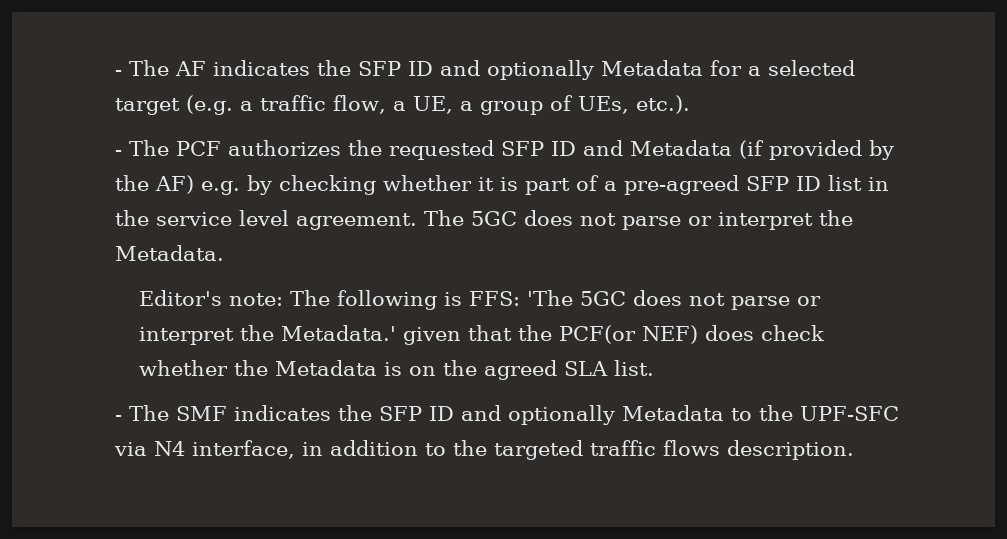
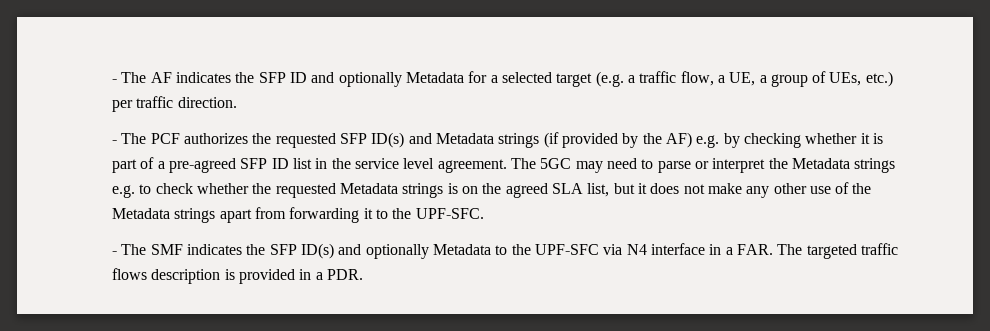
- - The AF indicates the SFP ID and optionally Metadata for a selected target (e.g. a traffic flow, a UE, a group of UEs, etc.).
+ - The AF indicates the SFP ID and optionally Metadata for a selected target (e.g. a traffic flow, a UE, a group of UEs, etc.) per traffic direction.
- - The PCF authorizes the requested SFP ID and Metadata (if provided by the AF) e.g. by checking whether it is part of a pre-agreed SFP ID list in the service level agreement.
+ - The PCF authorizes the requested SFP ID(s) and Metadata strings (if provided by the AF) e.g. by checking whether it is part of a pre-agreed SFP ID list in the service level agreement.
- The 5GC does not parse or interpret the Metadata.
- Editor's note: The following is FFS: 'The 5GC does not parse or interpret the Metadata.' given that the PCF(or NEF) does check whether the Metadata is on the agreed SLA list.
+ The 5GC may need to parse or interpret the Metadata strings e.g. to check whether the requested Metadata strings is on the agreed SLA list, but it does not make any other use of the Metadata strings apart from forwarding it to the UPF-SFC.
- - The SMF indicates the SFP ID and optionally Metadata to the UPF-SFC via N4 interface, in addition to the targeted traffic flows description.
+ - The SMF indicates the SFP ID(s) and optionally Metadata to the UPF-SFC via N4 interface in a FAR. The targeted traffic flows description is provided in a PDR.

